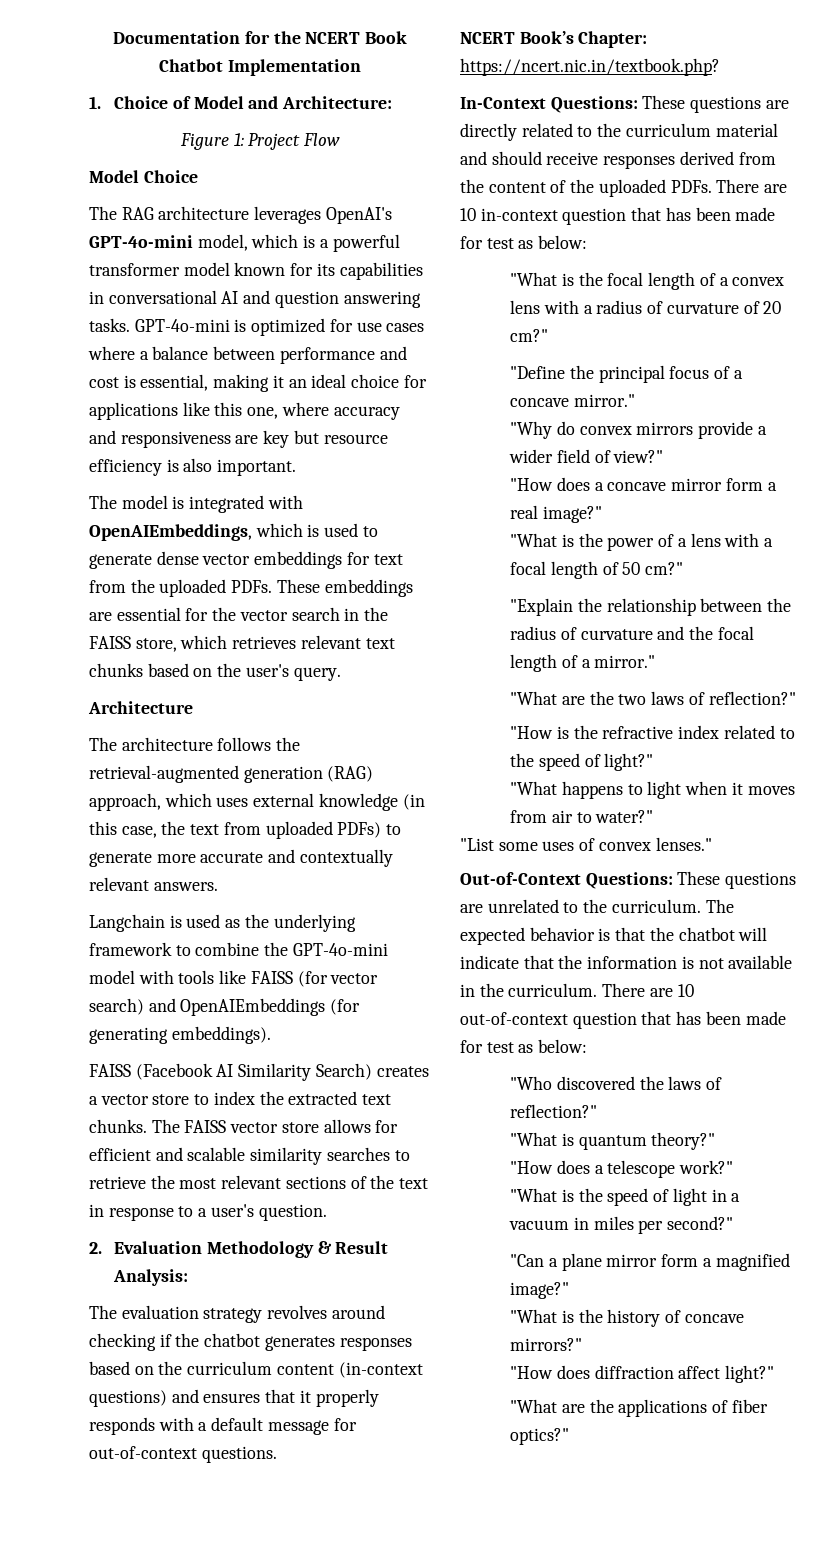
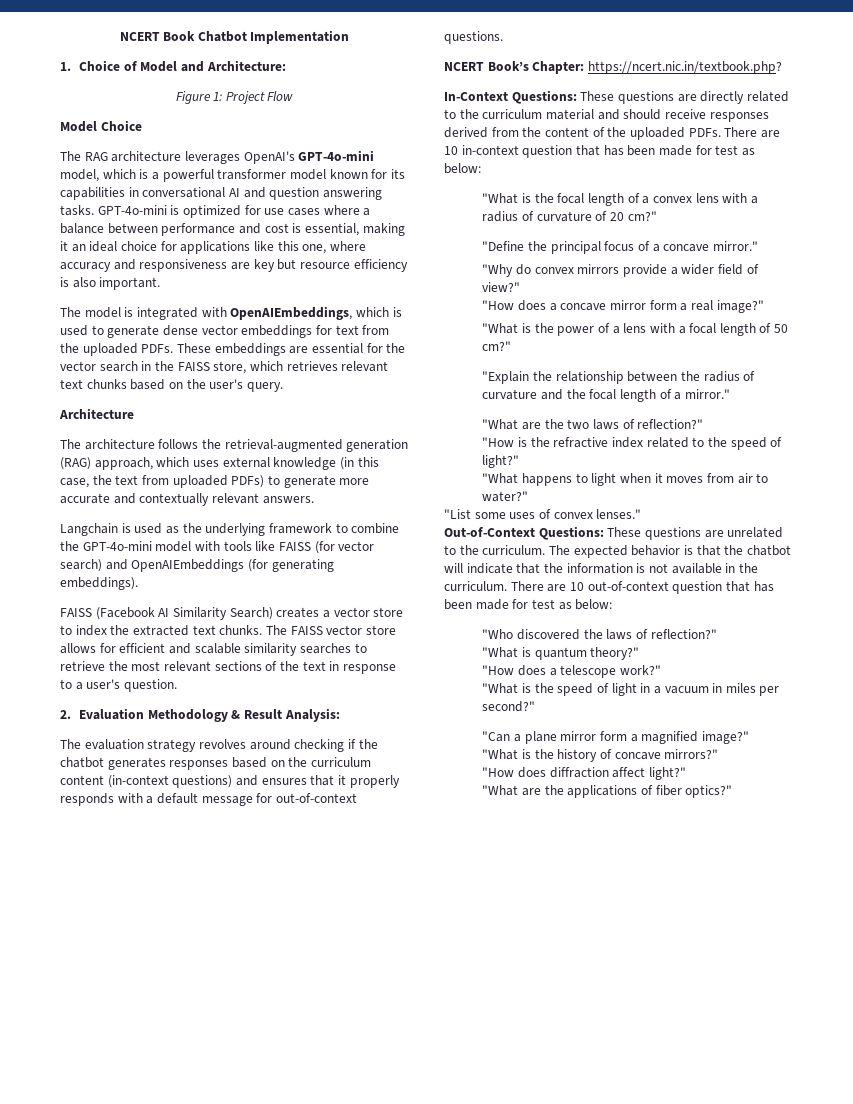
- Documentation for the NCERT Book Chatbot Implementation
+ NCERT Book Chatbot Implementation

